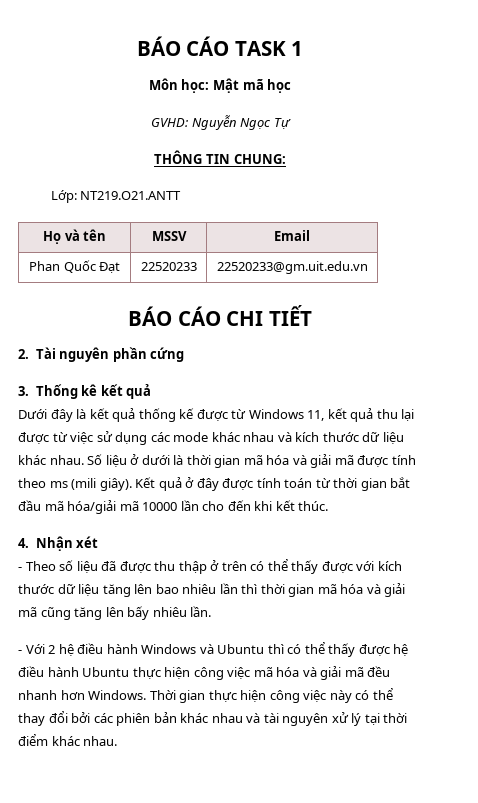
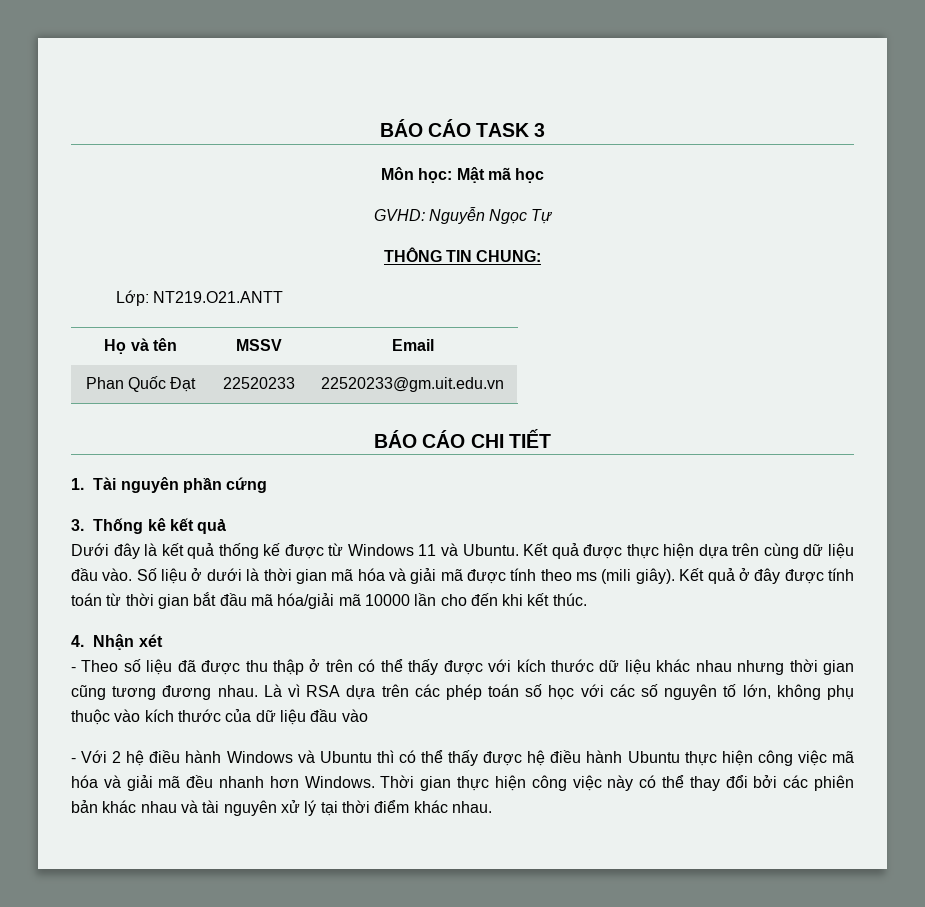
- BÁO CÁO TASK 1
+ BÁO CÁO TASK 3
- 2. Tài nguyên phần cứng
+ 1. Tài nguyên phần cứng
- Dưới đây là kết quả thống kế được từ Windows 11, kết quả thu lại được từ việc sử dụng các mode khác nhau và kích thước dữ liệu khác nhau.
+ Dưới đây là kết quả thống kế được từ Windows 11 và Ubuntu. Kết quả được thực hiện dựa trên cùng dữ liệu đầu vào.
- - Theo số liệu đã được thu thập ở trên có thể thấy được với kích thước dữ liệu tăng lên bao nhiêu lần thì thời gian mã hóa và giải mã cũng tăng lên bấy nhiêu lần.
+ - Theo số liệu đã được thu thập ở trên có thể thấy được với kích thước dữ liệu khác nhau nhưng thời gian cũng tương đương nhau. Là vì RSA dựa trên các phép toán số học với các số nguyên tố lớn, không phụ thuộc vào kích thước của dữ liệu đầu vào

